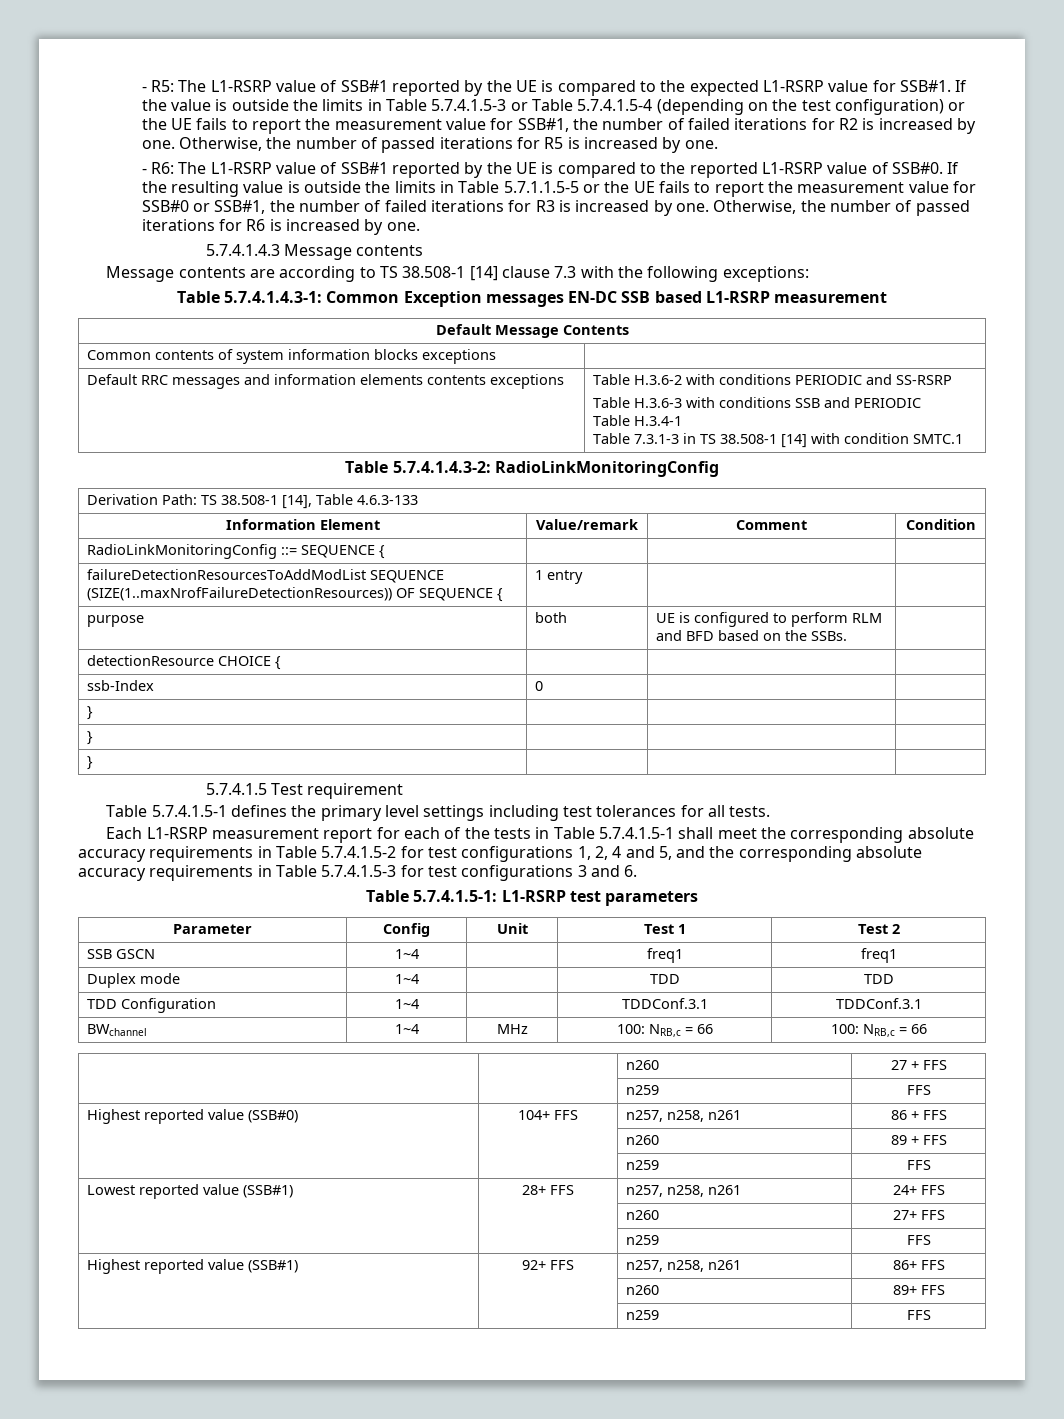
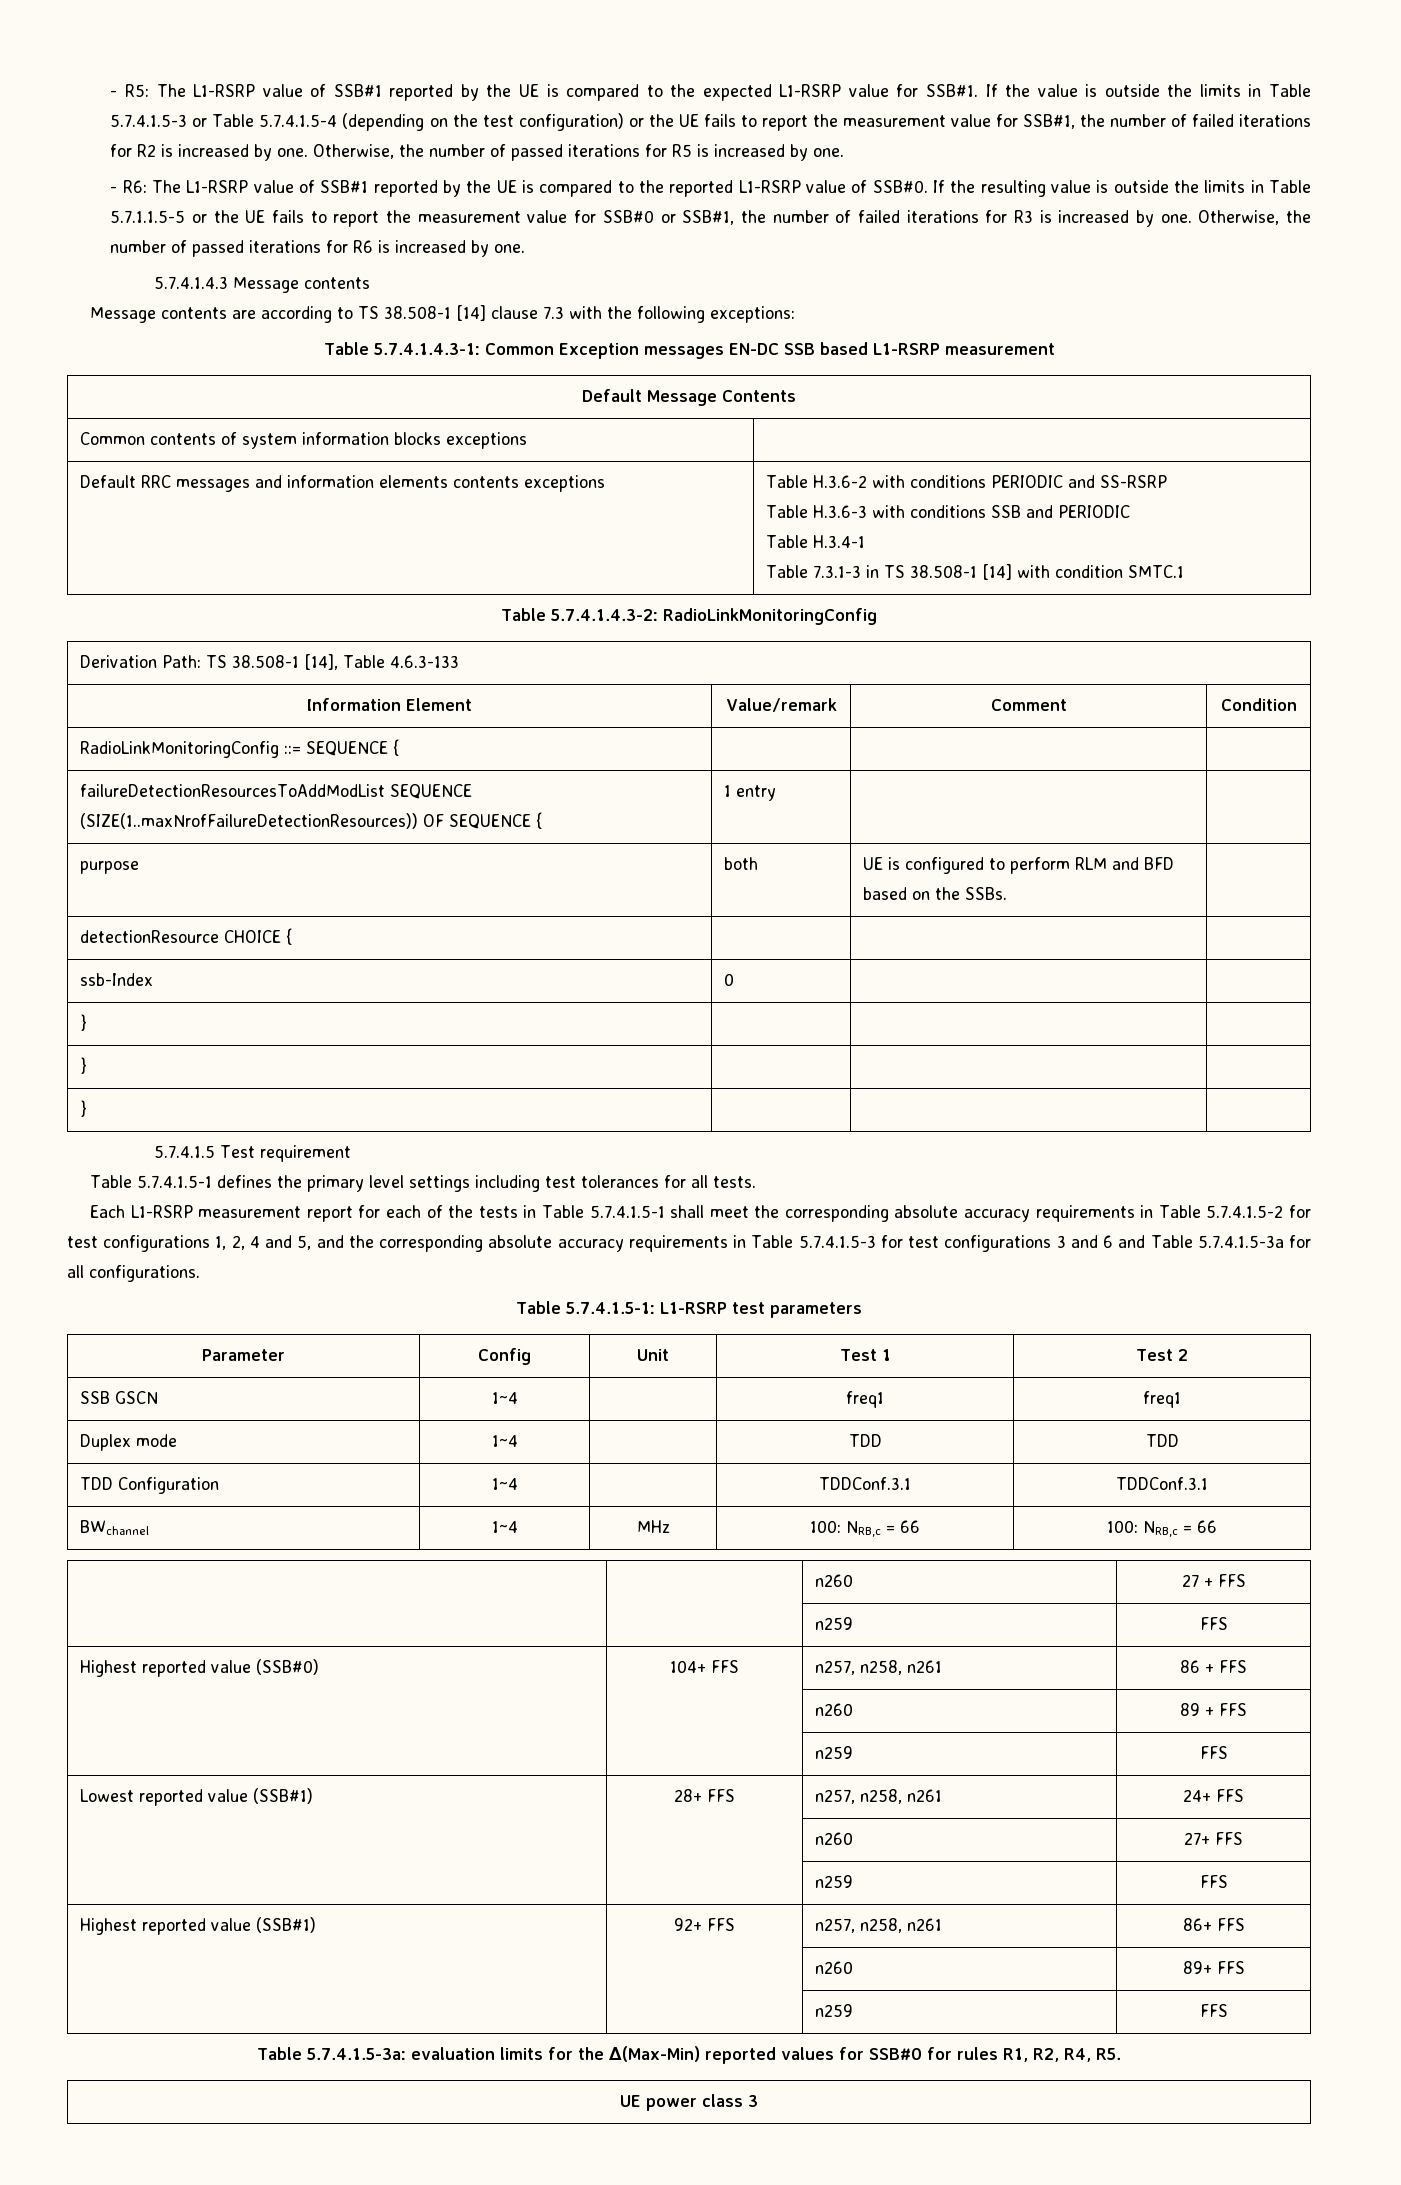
- Each L1-RSRP measurement report for each of the tests in Table 5.7.4.1.5-1 shall meet the corresponding absolute accuracy requirements in Table 5.7.4.1.5-2 for test configurations 1, 2, 4 and 5, and the corresponding absolute accuracy requirements in Table 5.7.4.1.5-3 for test configurations 3 and 6.
+ Each L1-RSRP measurement report for each of the tests in Table 5.7.4.1.5-1 shall meet the corresponding absolute accuracy requirements in Table 5.7.4.1.5-2 for test configurations 1, 2, 4 and 5, and the corresponding absolute accuracy requirements in Table 5.7.4.1.5-3 for test configurations 3 and 6 and Table 5.7.4.1.5-3a for all configurations.
+ Table 5.7.4.1.5-3a: evaluation limits for the ∆(Max-Min) reported values for SSB#0 for rules R1, R2, R4, R5.
+ UE power class 3

